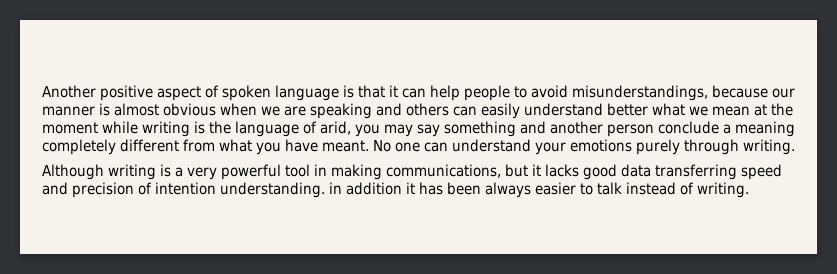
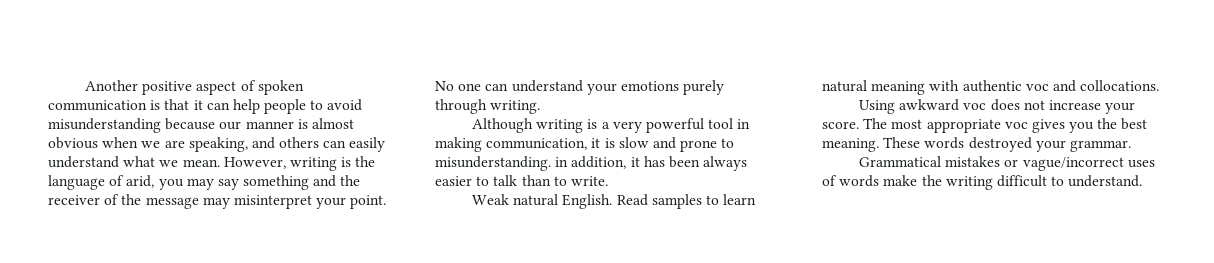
- Another positive aspect of spoken language is that it can help people to avoid misunderstandings, because our manner is almost obvious when we are speaking and others can easily understand better what we mean at the moment while writing is the language of arid, you may say something and another person conclude a meaning completely different from what you have meant.
+ Another positive aspect of spoken communication is that it can help people to avoid misunderstanding because our manner is almost obvious when we are speaking, and others can easily understand what we mean. However, writing is the language of arid, you may say something and the receiver of the message may misinterpret your point.
- Although writing is a very powerful tool in making communications, but it lacks good data transferring speed and precision of intention understanding. in addition it has been always easier to talk instead of writing.
+ Although writing is a very powerful tool in making communication, it is slow and prone to misunderstanding. in addition, it has been always easier to talk than to write.
+ Weak natural English. Read samples to learn natural meaning with authentic voc and collocations.
+ Using awkward voc does not increase your score. The most appropriate voc gives you the best meaning. These words destroyed your grammar.
+ Grammatical mistakes or vague/incorrect uses of words make the writing difficult to understand.

